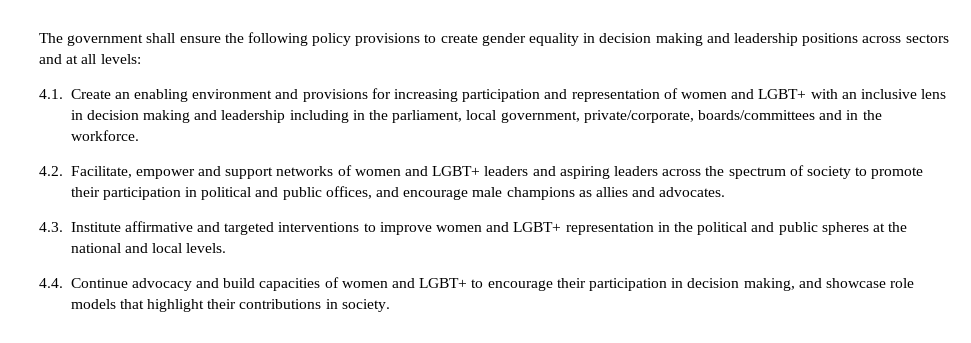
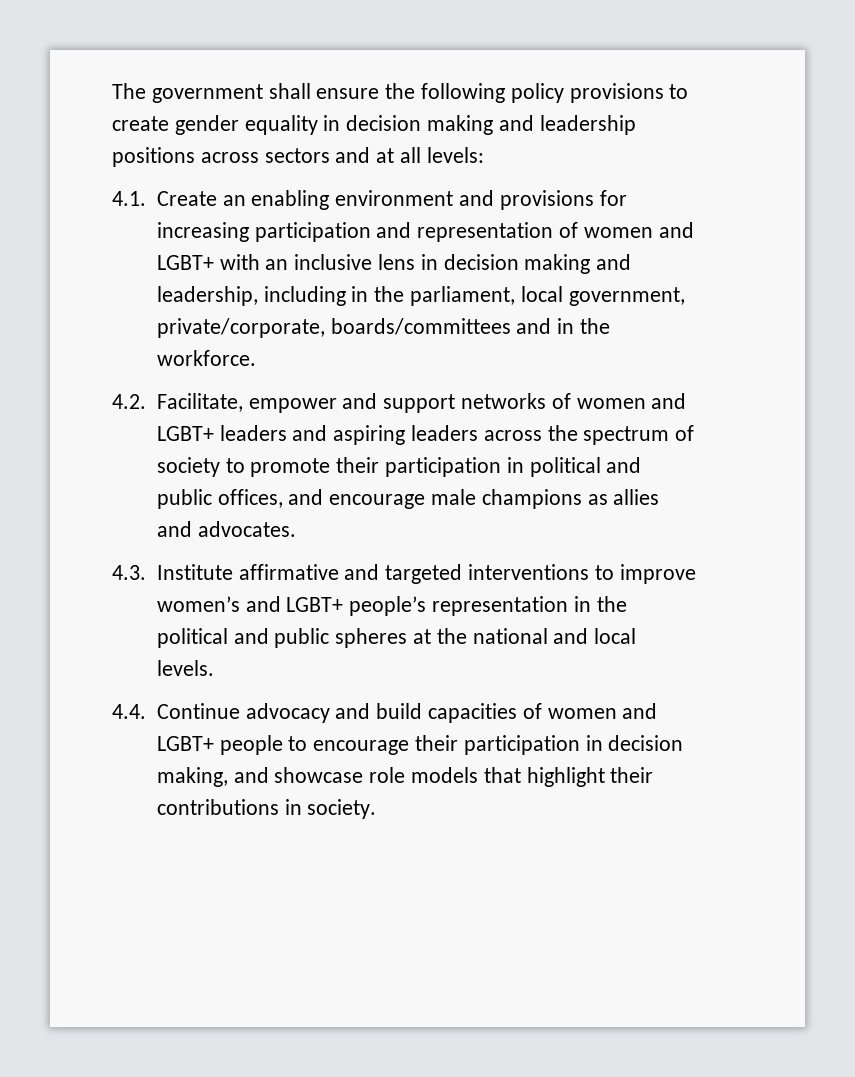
- 4.1. Create an enabling environment and provisions for increasing participation and representation of women and LGBT+ with an inclusive lens in decision making and leadership including in the parliament, local government, private/corporate, boards/committees and in the workforce.
+ 4.1. Create an enabling environment and provisions for increasing participation and representation of women and LGBT+ with an inclusive lens in decision making and leadership, including in the parliament, local government, private/corporate, boards/committees and in the workforce.
- 4.3. Institute affirmative and targeted interventions to improve women and LGBT+ representation in the political and public spheres at the national and local levels.
+ 4.3. Institute affirmative and targeted interventions to improve women’s and LGBT+ people’s representation in the political and public spheres at the national and local levels.
- 4.4. Continue advocacy and build capacities of women and LGBT+ to encourage their participation in decision making, and showcase role models that highlight their contributions in society.
+ 4.4. Continue advocacy and build capacities of women and LGBT+ people to encourage their participation in decision making, and showcase role models that highlight their contributions in society.

